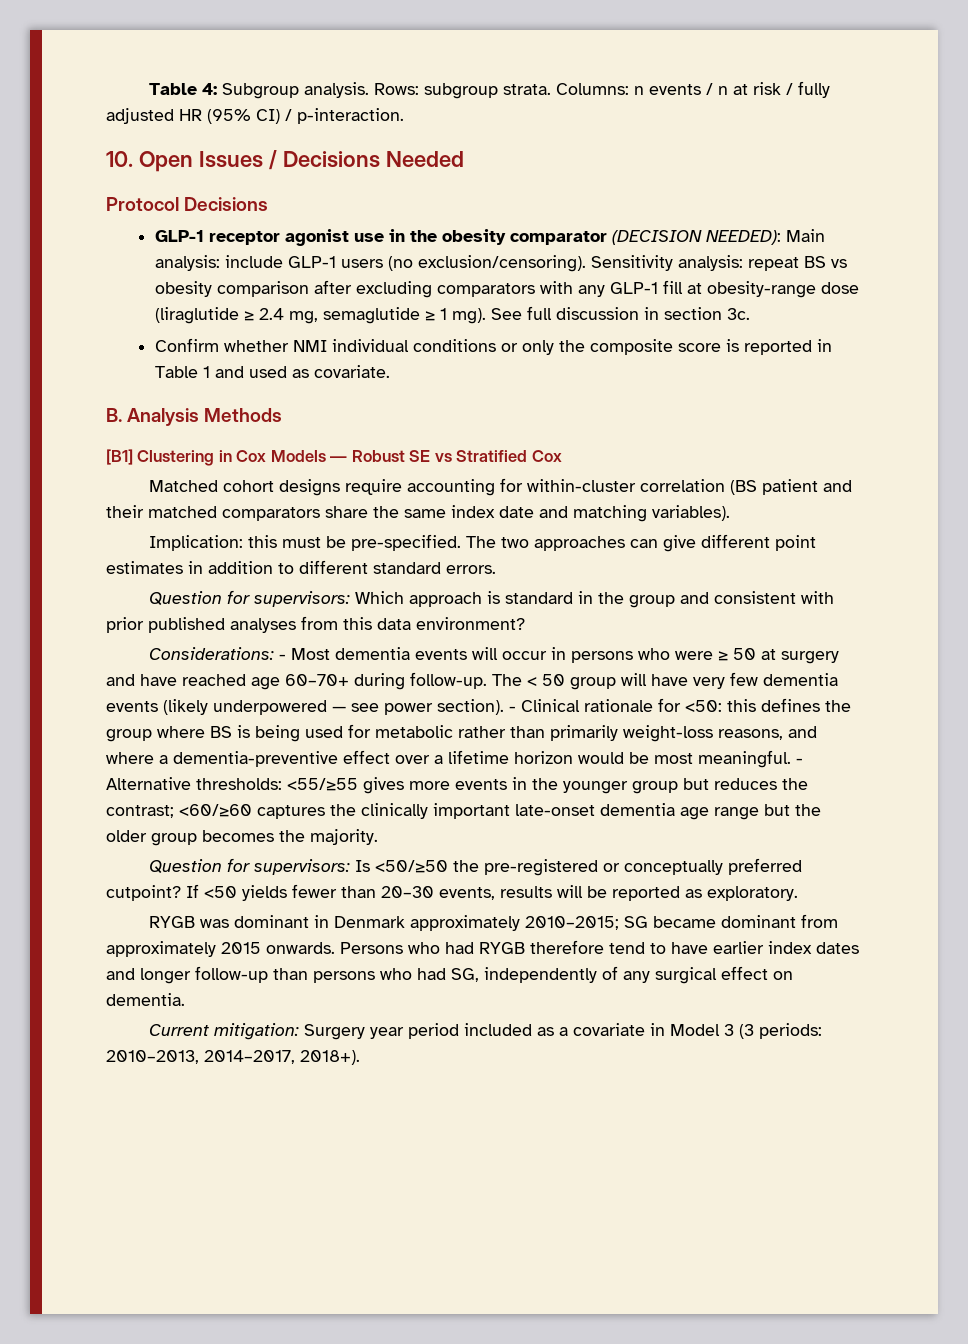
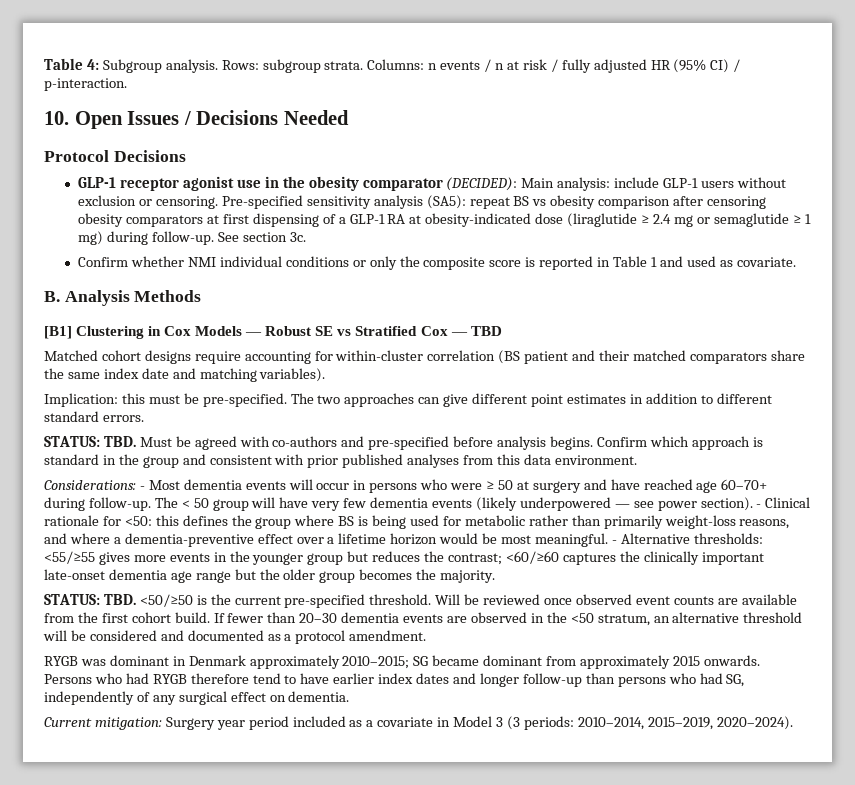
- GLP-1 receptor agonist use in the obesity comparator (DECISION NEEDED): Main analysis: include GLP-1 users (no exclusion/censoring). Sensitivity analysis: repeat BS vs obesity comparison after excluding comparators with any GLP-1 fill at obesity-range dose (liraglutide ≥ 2.4 mg, semaglutide ≥ 1 mg). See full discussion in section 3c.
+ GLP-1 receptor agonist use in the obesity comparator (DECIDED): Main analysis: include GLP-1 users without exclusion or censoring. Pre-specified sensitivity analysis (SA5): repeat BS vs obesity comparison after censoring obesity comparators at first dispensing of a GLP-1 RA at obesity-indicated dose (liraglutide ≥ 2.4 mg or semaglutide ≥ 1 mg) during follow-up. See section 3c.
- [B1] Clustering in Cox Models — Robust SE vs Stratified Cox
+ [B1] Clustering in Cox Models — Robust SE vs Stratified Cox — TBD
- Question for supervisors: Which approach is standard in the group and consistent with prior published analyses from this data environment?
+ STATUS: TBD. Must be agreed with co-authors and pre-specified before analysis begins. Confirm which approach is standard in the group and consistent with prior published analyses from this data environment.
- Question for supervisors: Is <50/≥50 the pre-registered or conceptually preferred cutpoint? If <50 yields fewer than 20–30 events, results will be reported as exploratory.
+ STATUS: TBD. <50/≥50 is the current pre-specified threshold. Will be reviewed once observed event counts are available from the first cohort build. If fewer than 20–30 dementia events are observed in the <50 stratum, an alternative threshold will be considered and documented as a protocol amendment.
- Current mitigation: Surgery year period included as a covariate in Model 3 (3 periods: 2010–2013, 2014–2017, 2018+).
+ Current mitigation: Surgery year period included as a covariate in Model 3 (3 periods: 2010–2014, 2015–2019, 2020–2024).

